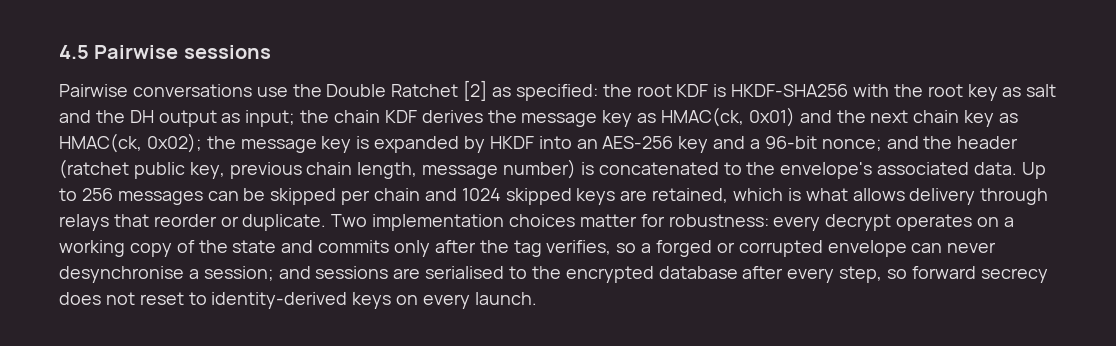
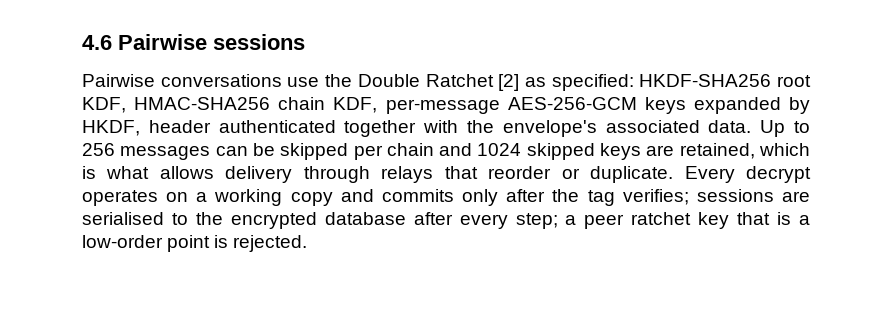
- 4.5 Pairwise sessions
+ 4.6 Pairwise sessions
- Pairwise conversations use the Double Ratchet [2] as specified: the root KDF is HKDF-SHA256 with the root key as salt and the DH output as input; the chain KDF derives the message key as HMAC(ck, 0x01) and the next chain key as HMAC(ck, 0x02); the message key is expanded by HKDF into an AES-256 key and a 96-bit nonce; and the header (ratchet public key, previous chain length, message number) is concatenated to the envelope's associated data.
+ Pairwise conversations use the Double Ratchet [2] as specified: HKDF-SHA256 root KDF, HMAC-SHA256 chain KDF, per-message AES-256-GCM keys expanded by HKDF, header authenticated together with the envelope's associated data.
- Two implementation choices matter for robustness: every decrypt operates on a working copy of the state and commits only after the tag verifies, so a forged or corrupted envelope can never desynchronise a session; and sessions are serialised to the encrypted database after every step, so forward secrecy does not reset to identity-derived keys on every launch.
+ Every decrypt operates on a working copy and commits only after the tag verifies; sessions are serialised to the encrypted database after every step; a peer ratchet key that is a low-order point is rejected.

